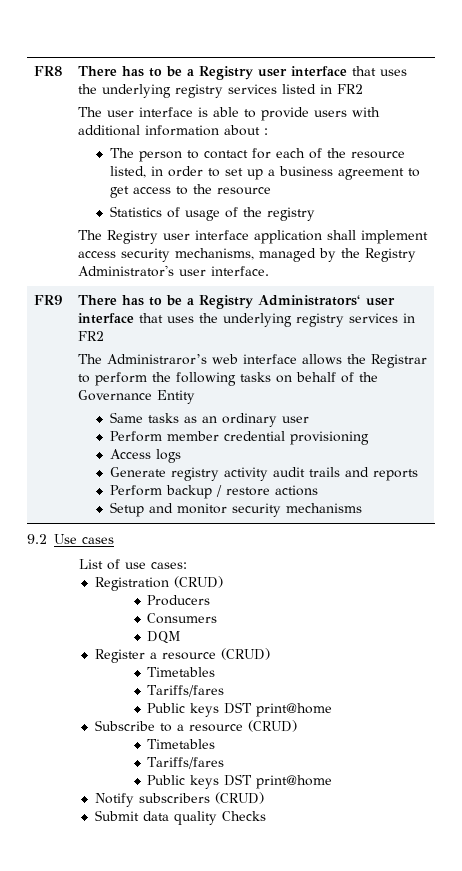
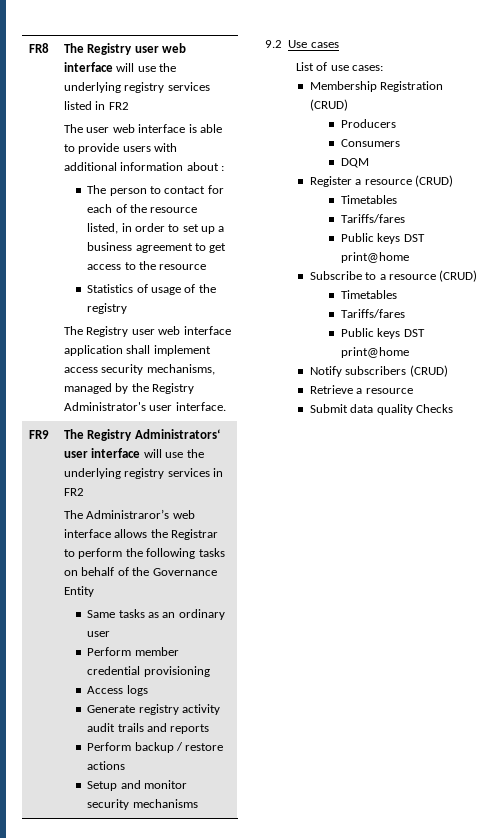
- There has to be a Registry user interface that uses the underlying registry services listed in FR2
+ The Registry user web interface will use the underlying registry services listed in FR2
- The user interface is able to provide users with additional information about :
+ The user web interface is able to provide users with additional information about :
- The Registry user interface application shall implement access security mechanisms, managed by the Registry Administrator's user interface.
+ The Registry user web interface application shall implement access security mechanisms, managed by the Registry Administrator's user interface.
- There has to be a Registry Administrators‘ user interface that uses the underlying registry services in FR2
+ The Registry Administrators‘ user interface will use the underlying registry services in FR2
- Registration (CRUD)
+ Membership Registration (CRUD)
+ Retrieve a resource

